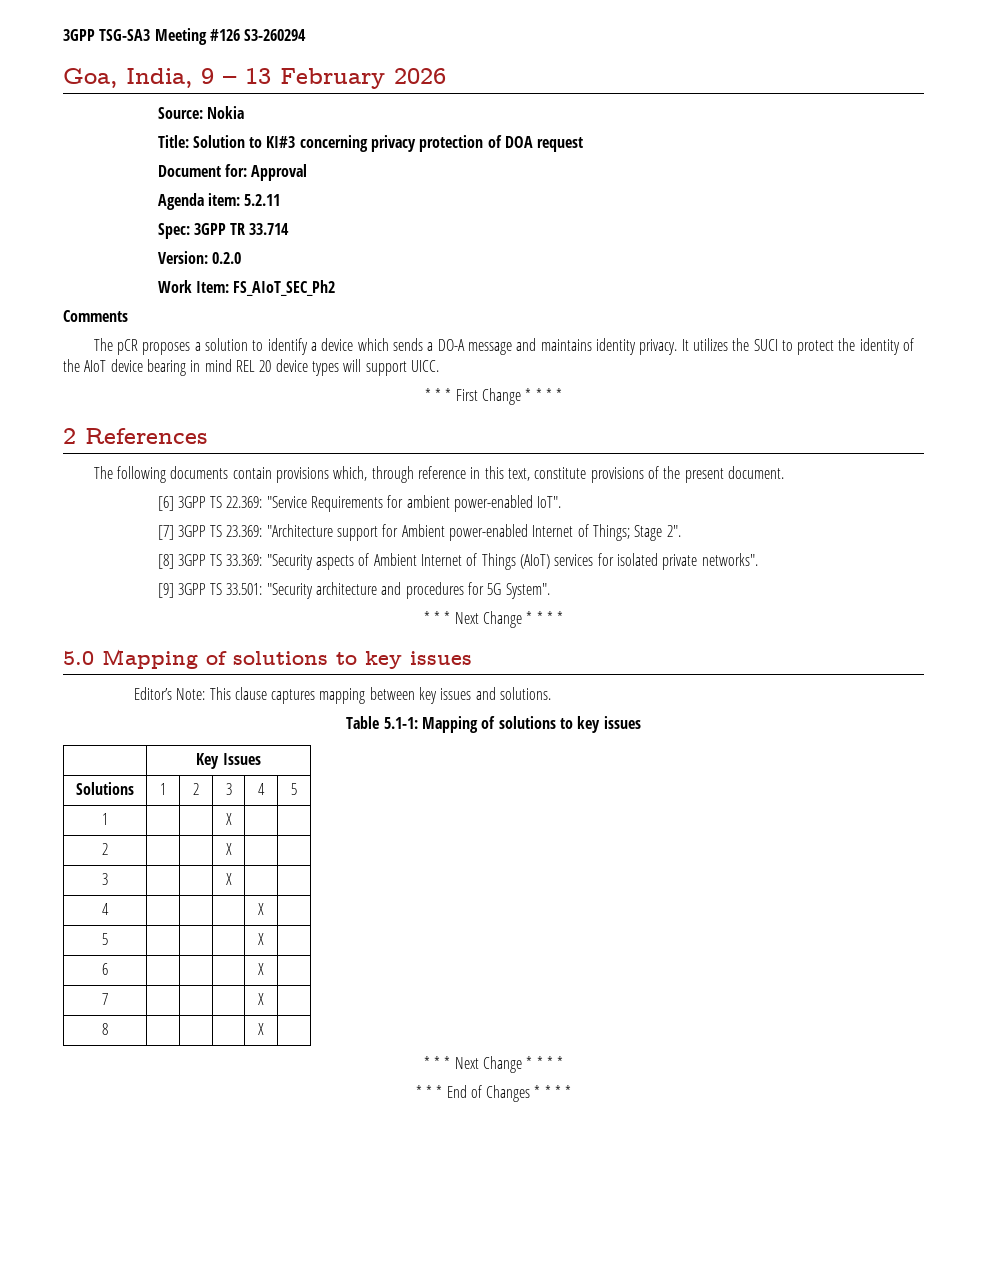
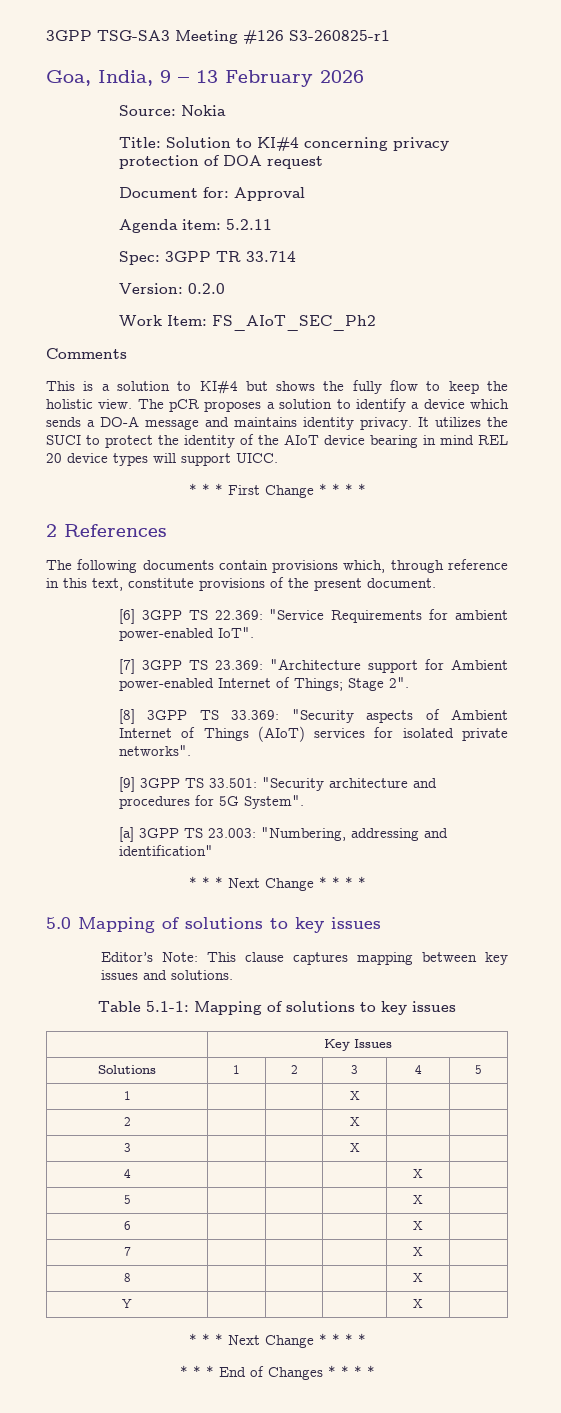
- 3GPP TSG-SA3 Meeting #126 S3-260294
+ 3GPP TSG-SA3 Meeting #126 S3-260825-r1
- Title: Solution to KI#3 concerning privacy protection of DOA request
+ Title: Solution to KI#4 concerning privacy protection of DOA request
+ This is a solution to KI#4 but shows the fully flow to keep the holistic view.
+ [a] 3GPP TS 23.003: "Numbering, addressing and identification"
+ Y | | | | X |

